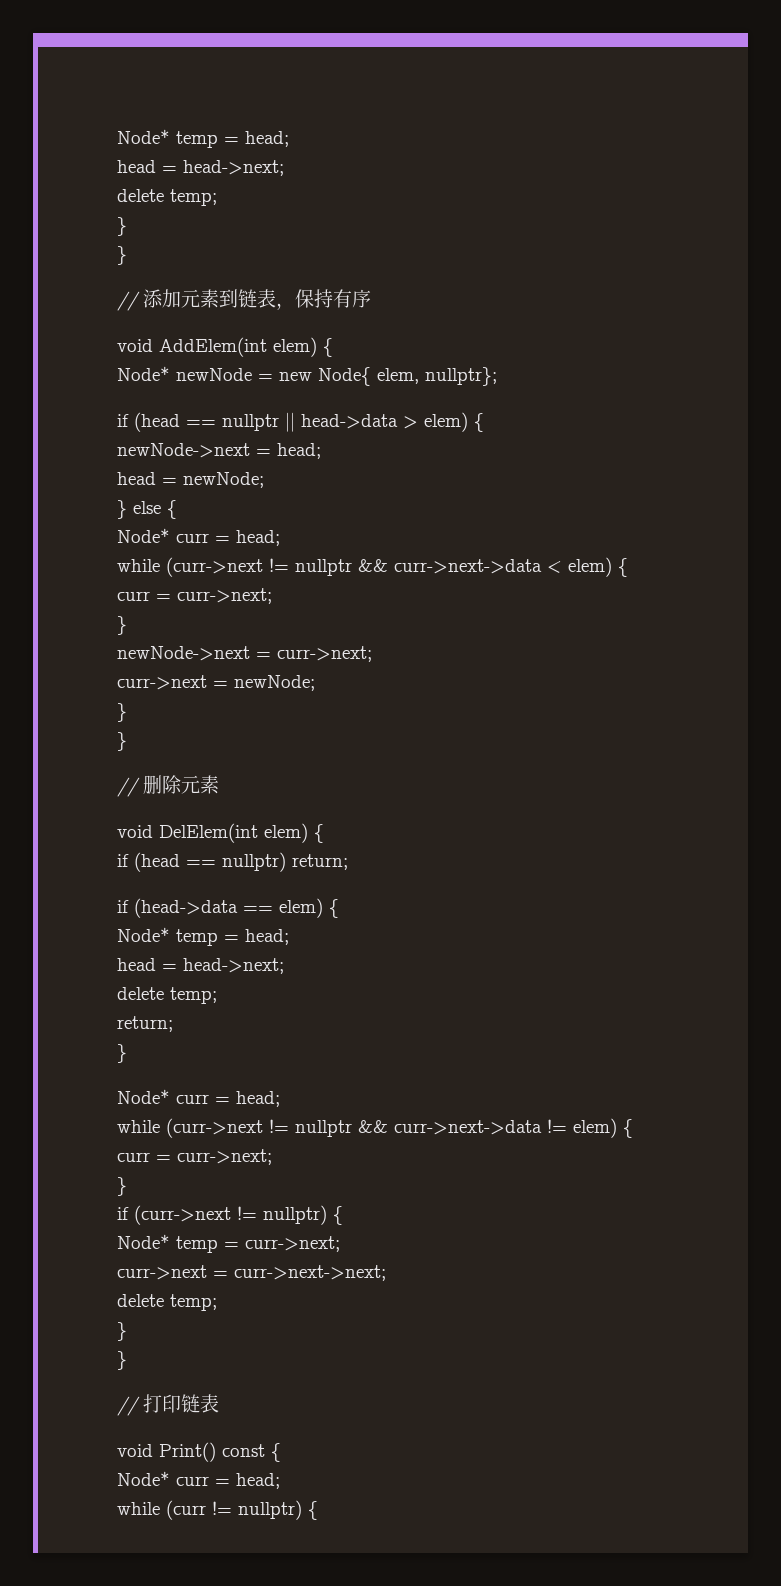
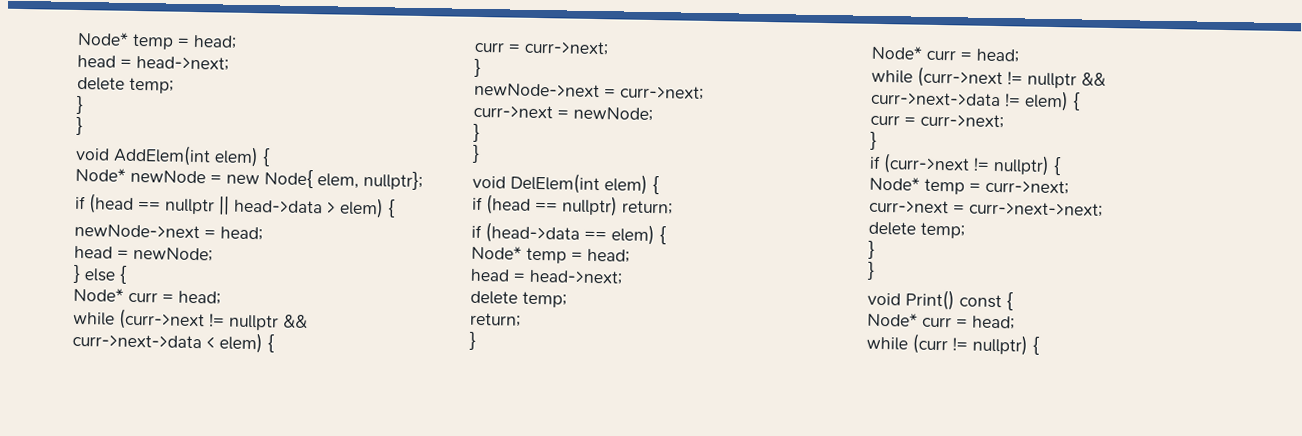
- // 添加元素到链表，保持有序
- // 删除元素
- // 打印链表

